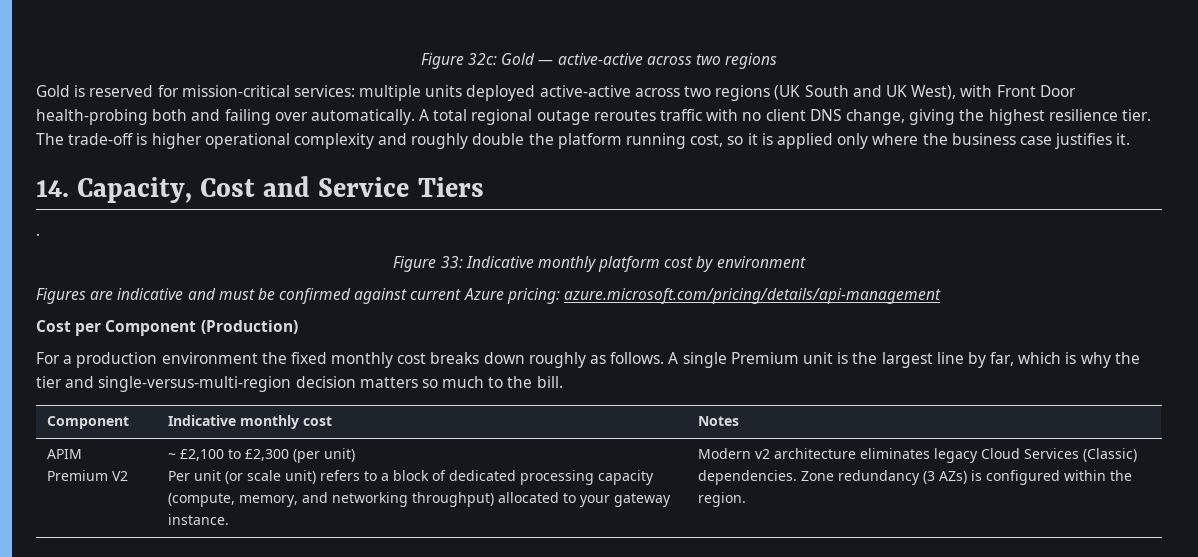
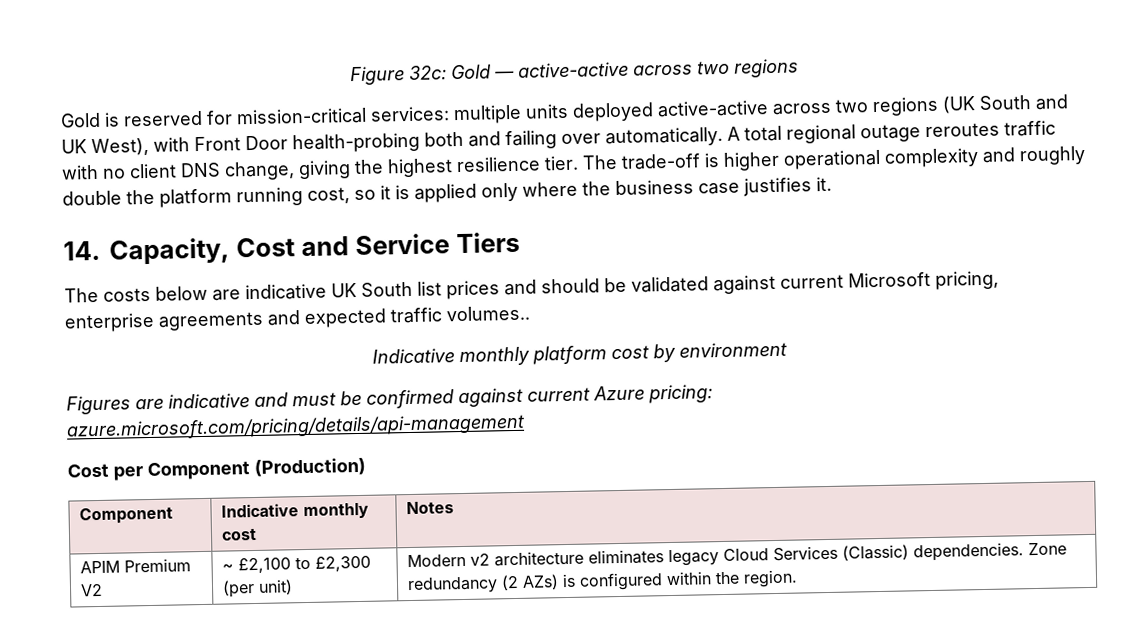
- .
- Figure 33: Indicative monthly platform cost by environment
+ The costs below are indicative UK South list prices and should be validated against current Microsoft pricing, enterprise agreements and expected traffic volumes..
+ Indicative monthly platform cost by environment
- For a production environment the fixed monthly cost breaks down roughly as follows. A single Premium unit is the largest line by far, which is why the tier and single-versus-multi-region decision matters so much to the bill.
- Per unit (or scale unit) refers to a block of dedicated processing capacity (compute, memory, and networking throughput) allocated to your gateway instance.
- Zone redundancy (3 AZs) is configured within the region.
+ Zone redundancy (2 AZs) is configured within the region.

